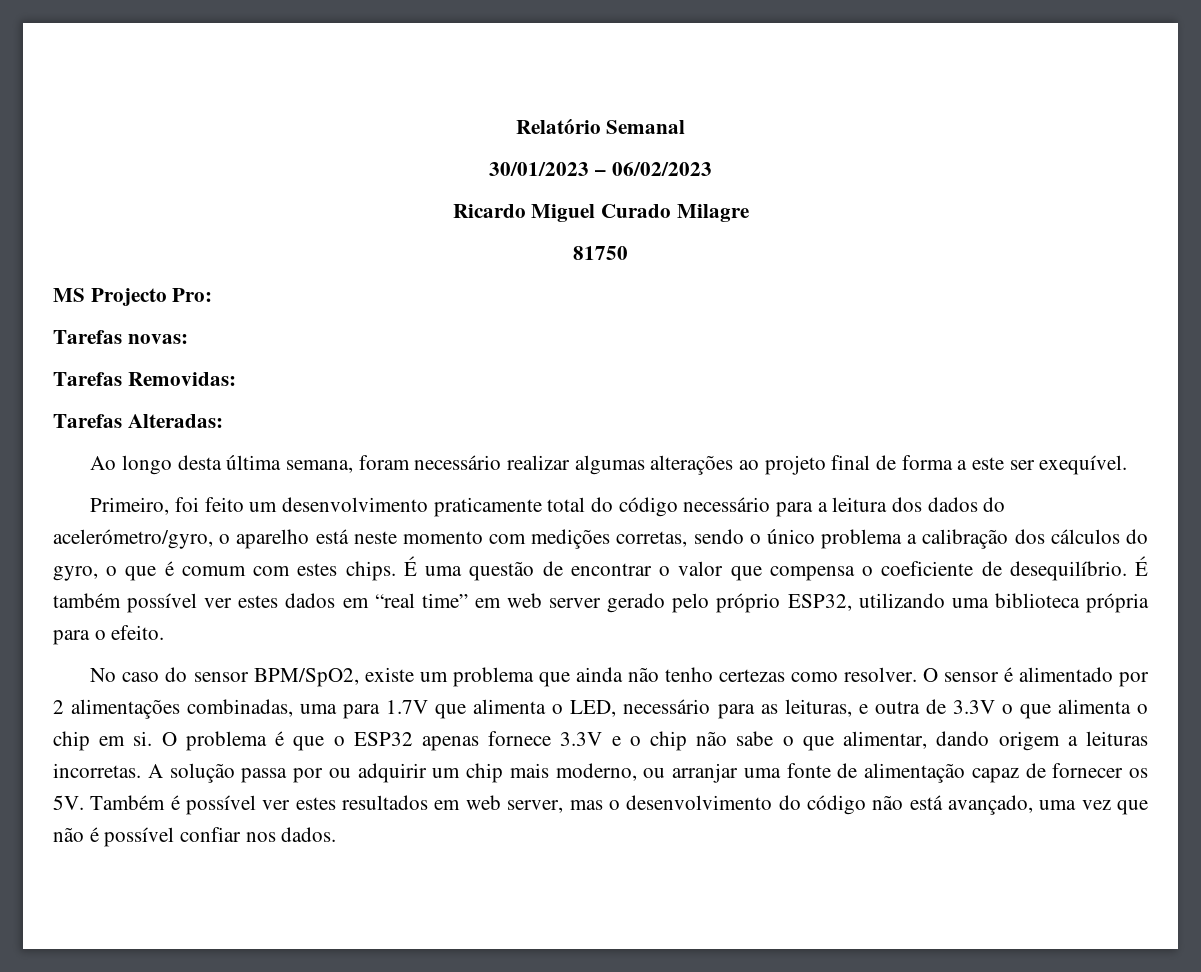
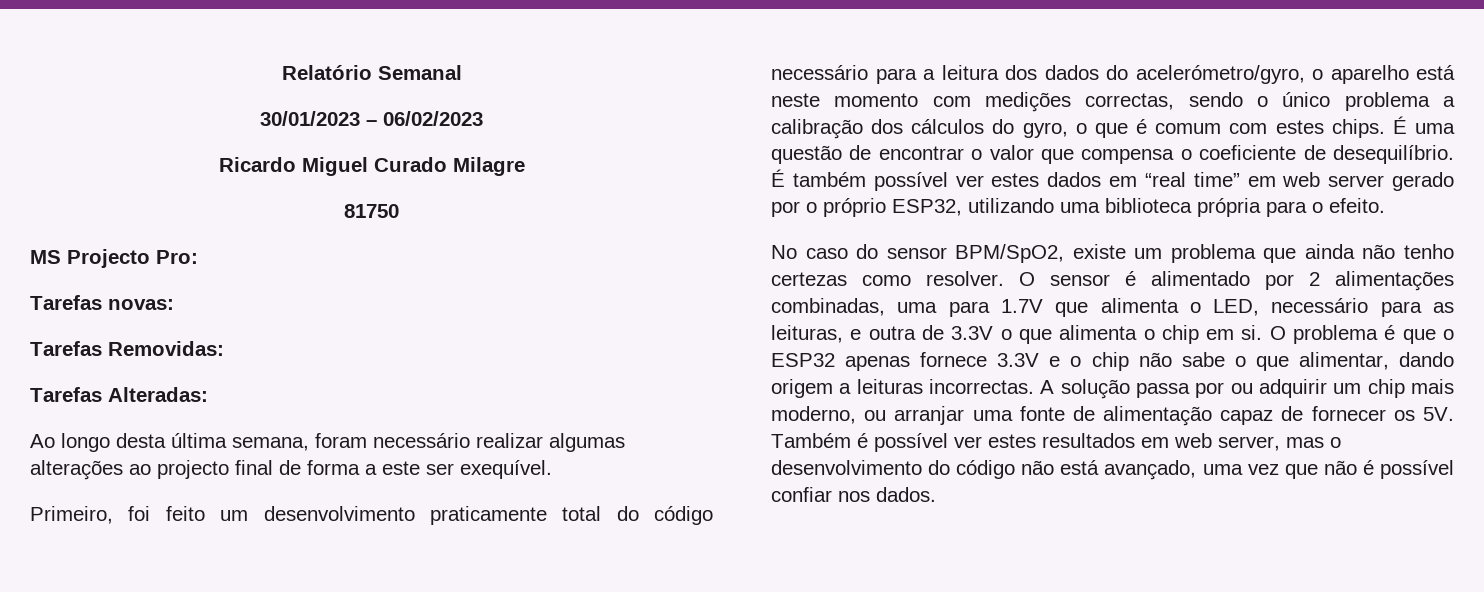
- Ao longo desta última semana, foram necessário realizar algumas alterações ao projeto final de forma a este ser exequível.
+ Ao longo desta última semana, foram necessário realizar algumas alterações ao projecto final de forma a este ser exequível.
- Primeiro, foi feito um desenvolvimento praticamente total do código necessário para a leitura dos dados do acelerómetro/gyro, o aparelho está neste momento com medições corretas, sendo o único problema a calibração dos cálculos do gyro, o que é comum com estes chips.
+ Primeiro, foi feito um desenvolvimento praticamente total do código necessário para a leitura dos dados do acelerómetro/gyro, o aparelho está neste momento com medições correctas, sendo o único problema a calibração dos cálculos do gyro, o que é comum com estes chips.
- É também possível ver estes dados em “real time” em web server gerado pelo próprio ESP32, utilizando uma biblioteca própria para o efeito.
+ É também possível ver estes dados em “real time” em web server gerado por o próprio ESP32, utilizando uma biblioteca própria para o efeito.
- O problema é que o ESP32 apenas fornece 3.3V e o chip não sabe o que alimentar, dando origem a leituras incorretas.
+ O problema é que o ESP32 apenas fornece 3.3V e o chip não sabe o que alimentar, dando origem a leituras incorrectas.

